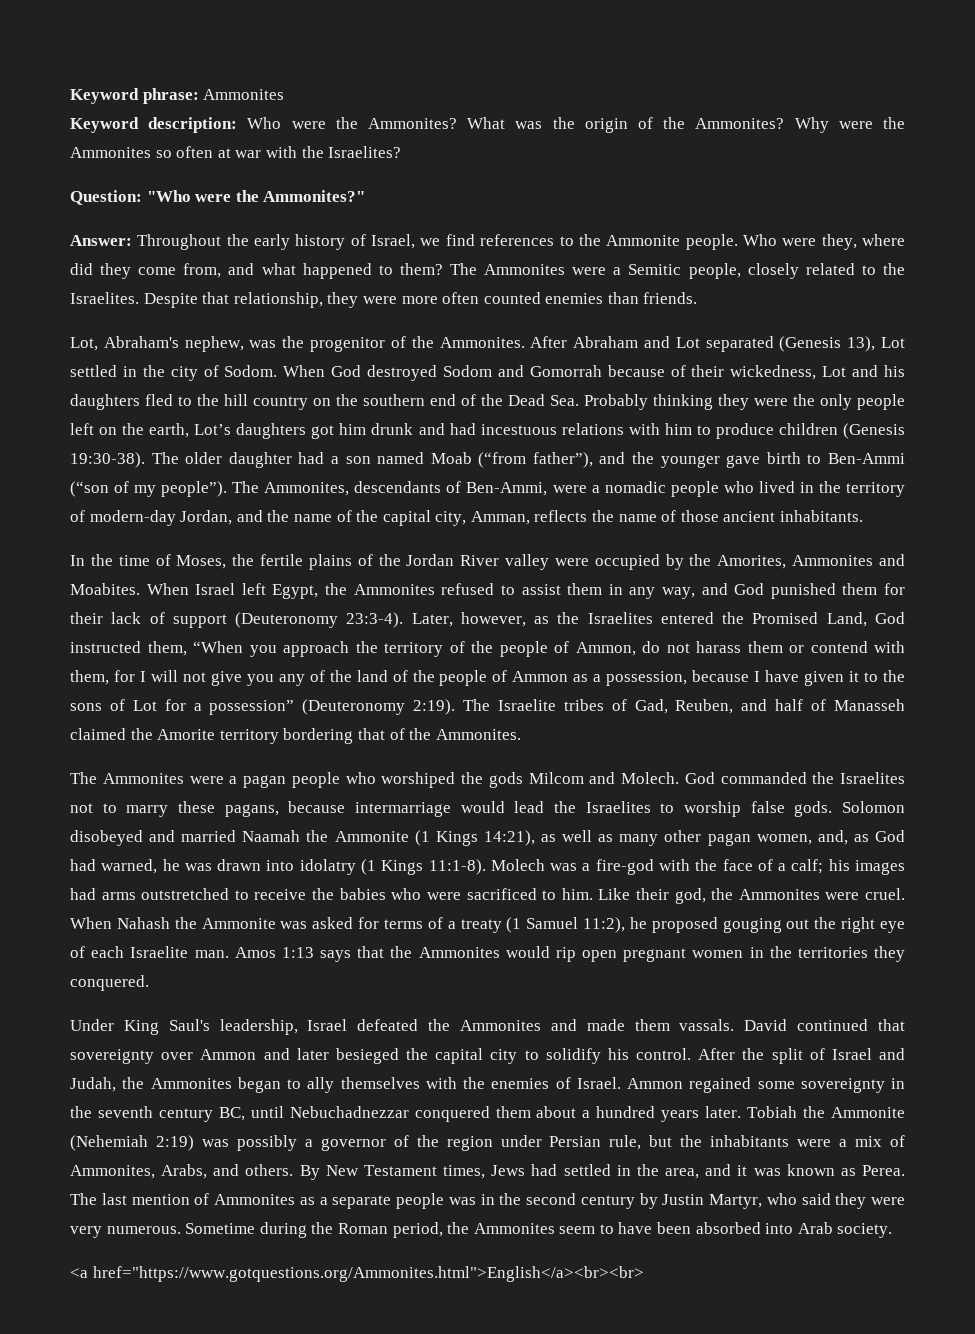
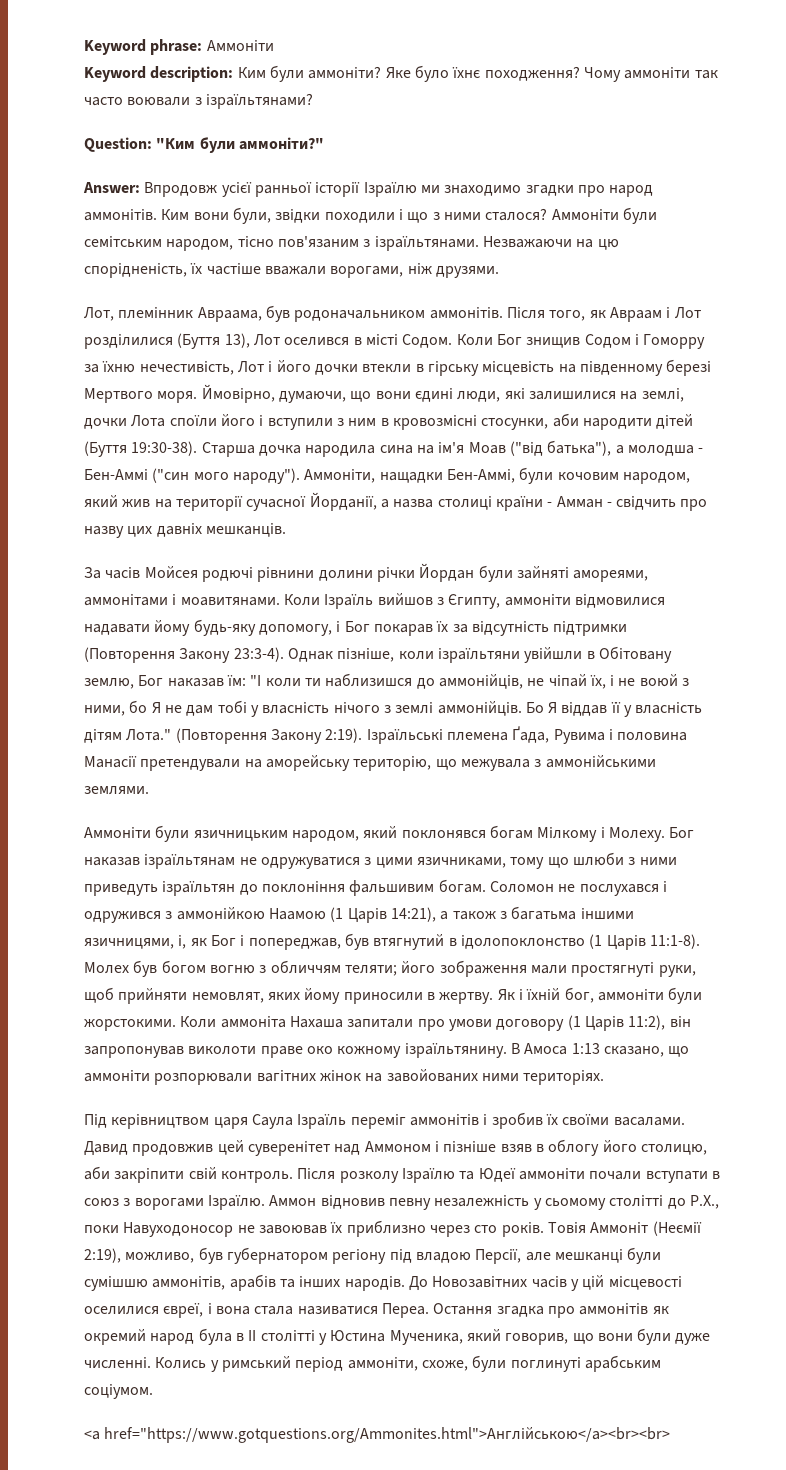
- Keyword phrase: Ammonites
+ Keyword phrase: Аммоніти
- Keyword description: Who were the Ammonites? What was the origin of the Ammonites? Why were the Ammonites so often at war with the Israelites?
- Question: "Who were the Ammonites?"
- Answer: Throughout the early history of Israel, we find references to the Ammonite people. Who were they, where did they come from, and what happened to them? The Ammonites were a Semitic people, closely related to the Israelites. Despite that relationship, they were more often counted enemies than friends.
- Lot, Abraham's nephew, was the progenitor of the Ammonites. After Abraham and Lot separated (Genesis 13), Lot settled in the city of Sodom. When God destroyed Sodom and Gomorrah because of their wickedness, Lot and his daughters fled to the hill country on the southern end of the Dead Sea. Probably thinking they were the only people left on the earth, Lot’s daughters got him drunk and had incestuous relations with him to produce children (Genesis 19:30-38). The older daughter had a son named Moab (“from father”), and the younger gave birth to Ben-Ammi (“son of my people”). The Ammonites, descendants of Ben-Ammi, were a nomadic people who lived in the territory of modern-day Jordan, and the name of the capital city, Amman, reflects the name of those ancient inhabitants.
- In the time of Moses, the fertile plains of the Jordan River valley were occupied by the Amorites, Ammonites and Moabites. When Israel left Egypt, the Ammonites refused to assist them in any way, and God punished them for their lack of support (Deuteronomy 23:3-4). Later, however, as the Israelites entered the Promised Land, God instructed them, “When you approach the territory of the people of Ammon, do not harass them or contend with them, for I will not give you any of the land of the people of Ammon as a possession, because I have given it to the sons of Lot for a possession” (Deuteronomy 2:19). The Israelite tribes of Gad, Reuben, and half of Manasseh claimed the Amorite territory bordering that of the Ammonites.
- The Ammonites were a pagan people who worshiped the gods Milcom and Molech. God commanded the Israelites not to marry these pagans, because intermarriage would lead the Israelites to worship false gods. Solomon disobeyed and married Naamah the Ammonite (1 Kings 14:21), as well as many other pagan women, and, as God had warned, he was drawn into idolatry (1 Kings 11:1-8). Molech was a fire-god with the face of a calf; his images had arms outstretched to receive the babies who were sacrificed to him. Like their god, the Ammonites were cruel. When Nahash the Ammonite was asked for terms of a treaty (1 Samuel 11:2), he proposed gouging out the right eye of each Israelite man. Amos 1:13 says that the Ammonites would rip open pregnant women in the territories they conquered.
- Under King Saul's leadership, Israel defeated the Ammonites and made them vassals. David continued that sovereignty over Ammon and later besieged the capital city to solidify his control. After the split of Israel and Judah, the Ammonites began to ally themselves with the enemies of Israel. Ammon regained some sovereignty in the seventh century BC, until Nebuchadnezzar conquered them about a hundred years later. Tobiah the Ammonite (Nehemiah 2:19) was possibly a governor of the region under Persian rule, but the inhabitants were a mix of Ammonites, Arabs, and others. By New Testament times, Jews had settled in the area, and it was known as Perea. The last mention of Ammonites as a separate people was in the second century by Justin Martyr, who said they were very numerous. Sometime during the Roman period, the Ammonites seem to have been absorbed into Arab society.
+ Keyword description: Ким були аммоніти? Яке було їхнє походження? Чому аммоніти так часто воювали з ізраїльтянами?
+ Question: "Ким були аммоніти?"
+ Answer: Впродовж усієї ранньої історії Ізраїлю ми знаходимо згадки про народ аммонітів. Ким вони були, звідки походили і що з ними сталося? Аммоніти були семітським народом, тісно пов'язаним з ізраїльтянами. Незважаючи на цю спорідненість, їх частіше вважали ворогами, ніж друзями.
+ Лот, племінник Авраама, був родоначальником аммонітів. Після того, як Авраам і Лот розділилися (Буття 13), Лот оселився в місті Содом. Коли Бог знищив Содом і Гоморру за їхню нечестивість, Лот і його дочки втекли в гірську місцевість на південному березі Мертвого моря. Ймовірно, думаючи, що вони єдині люди, які залишилися на землі, дочки Лота споїли його і вступили з ним в кровозмісні стосунки, аби народити дітей (Буття 19:30-38). Старша дочка народила сина на ім'я Моав ("від батька"), а молодша - Бен-Аммі ("син мого народу"). Аммоніти, нащадки Бен-Аммі, були кочовим народом, який жив на території сучасної Йорданії, а назва столиці країни - Амман - свідчить про назву цих давніх мешканців.
+ За часів Мойсея родючі рівнини долини річки Йордан були зайняті амореями, аммонітами і моавитянами. Коли Ізраїль вийшов з Єгипту, аммоніти відмовилися надавати йому будь-яку допомогу, і Бог покарав їх за відсутність підтримки (Повторення Закону 23:3-4). Однак пізніше, коли ізраїльтяни увійшли в Обітовану землю, Бог наказав їм: "І коли ти наблизишся до аммонійців, не чіпай їх, і не воюй з ними, бо Я не дам тобі у власність нічого з землі аммонійців. Бо Я віддав її у власність дітям Лота." (Повторення Закону 2:19). Ізраїльські племена Ґада, Рувима і половина Манасії претендували на аморейську територію, що межувала з аммонійськими землями.
+ Аммоніти були язичницьким народом, який поклонявся богам Мілкому і Молеху. Бог наказав ізраїльтянам не одружуватися з цими язичниками, тому що шлюби з ними приведуть ізраїльтян до поклоніння фальшивим богам. Соломон не послухався і одружився з аммонiйкою Наамою (1 Царів 14:21), а також з багатьма іншими язичницями, і, як Бог і попереджав, був втягнутий в ідолопоклонство (1 Царів 11:1-8). Молех був богом вогню з обличчям теляти; його зображення мали простягнуті руки, щоб прийняти немовлят, яких йому приносили в жертву. Як і їхній бог, аммоніти були жорстокими. Коли аммоніта Нахаша запитали про умови договору (1 Царів 11:2), він запропонував виколоти праве око кожному ізраїльтянину. В Амоса 1:13 сказано, що аммоніти розпорювали вагітних жінок на завойованих ними територіях.
+ Під керівництвом царя Саула Ізраїль переміг аммонітів і зробив їх своїми васалами. Давид продовжив цей суверенітет над Аммоном і пізніше взяв в облогу його столицю, аби закріпити свій контроль. Після розколу Ізраїлю та Юдеї аммоніти почали вступати в союз з ворогами Ізраїлю. Аммон відновив певну незалежність у сьомому столітті до Р.Х., поки Навуходоносор не завоював їх приблизно через сто років. Товія Аммоніт (Неємії 2:19), можливо, був губернатором регіону під владою Персії, але мешканці були сумішшю аммонітів, арабів та інших народів. До Новозавітних часів у цій місцевості оселилися євреї, і вона стала називатися Переа. Остання згадка про аммонітів як окремий народ була в II столітті у Юстина Мученика, який говорив, що вони були дуже численні. Колись у римський період аммоніти, схоже, були поглинуті арабським соціумом.
- <a href="https://www.gotquestions.org/Ammonites.html">English</a><br><br>
+ <a href="https://www.gotquestions.org/Ammonites.html">Англійською</a><br><br>

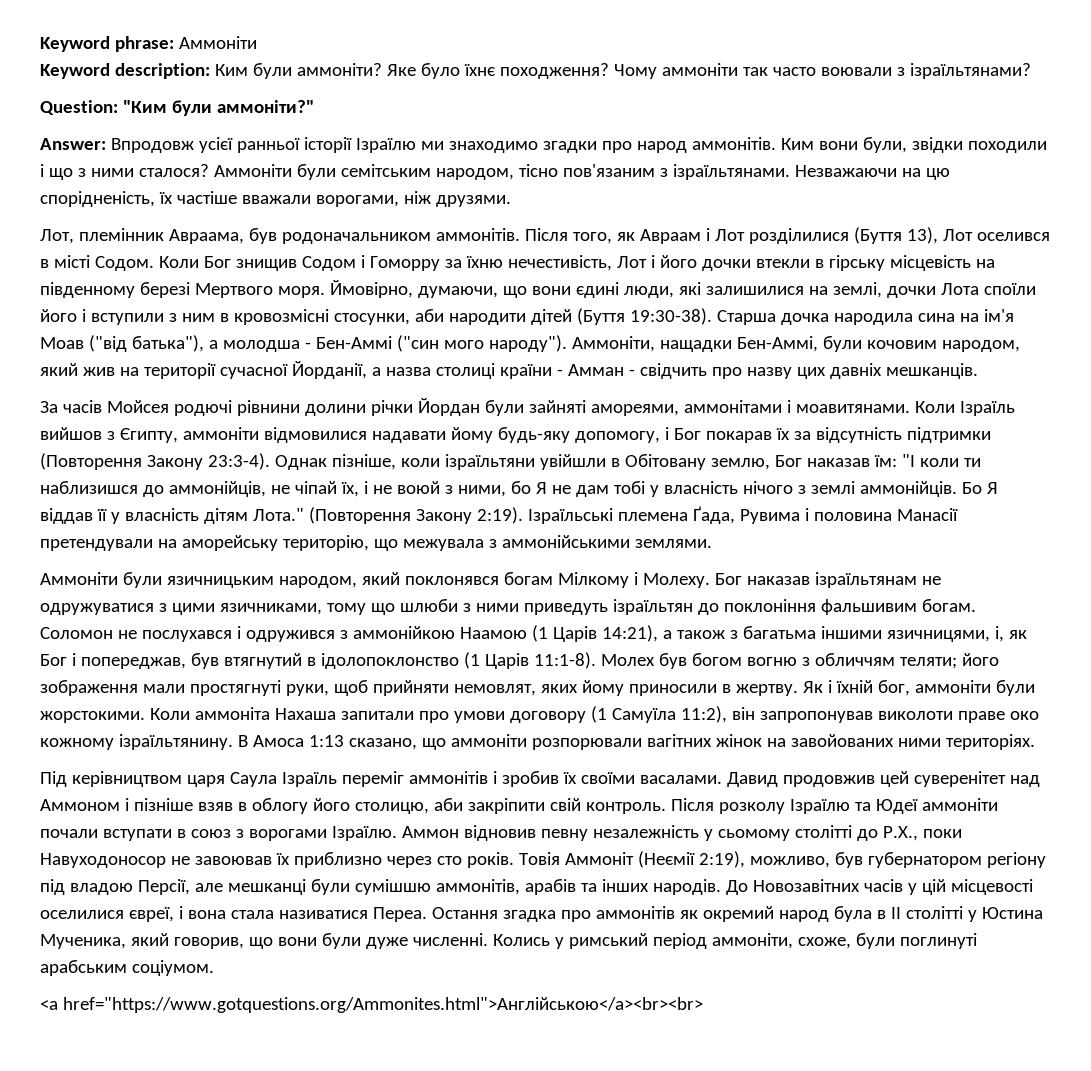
- Коли аммоніта Нахаша запитали про умови договору (1 Царів 11:2), він запропонував виколоти праве око кожному ізраїльтянину.
+ Коли аммоніта Нахаша запитали про умови договору (1 Самуїла 11:2), він запропонував виколоти праве око кожному ізраїльтянину.

